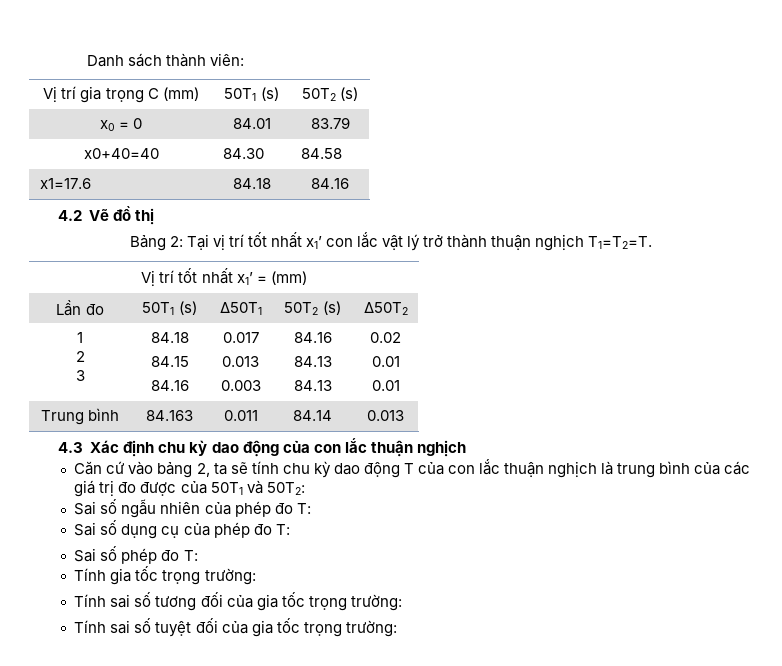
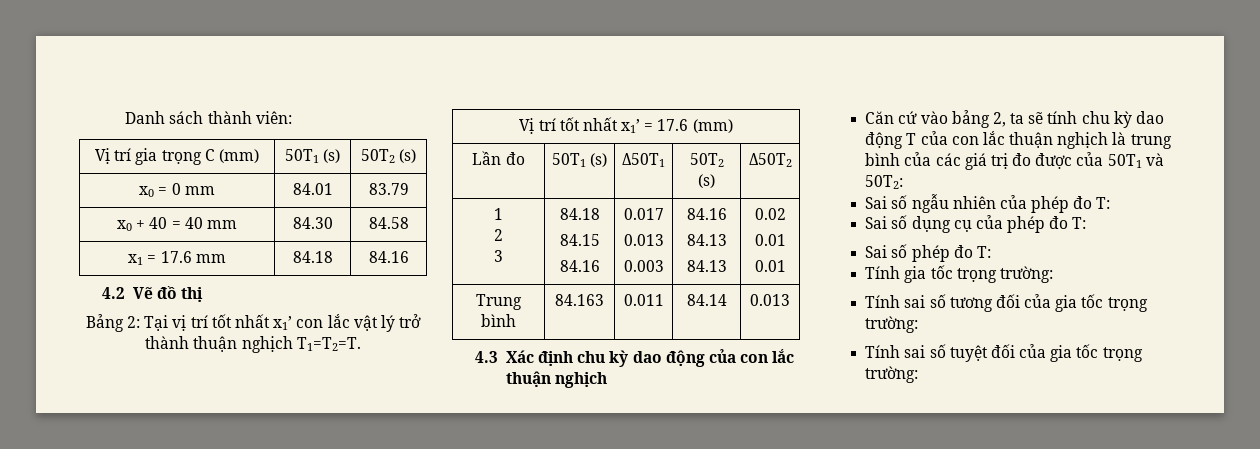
- x0 = 0 | 84.01 | 83.79
+ x0 = 0 mm | 84.01 | 83.79
- x0+40=40 | 84.30 | 84.58
- x1=17.6 | 84.18 | 84.16
+ x0 + 40 = 40 mm | 84.30 | 84.58
+ x1 = 17.6 mm | 84.18 | 84.16
- Vị trí tốt nhất x1’ = (mm)
+ Vị trí tốt nhất x1’ = 17.6 (mm)

